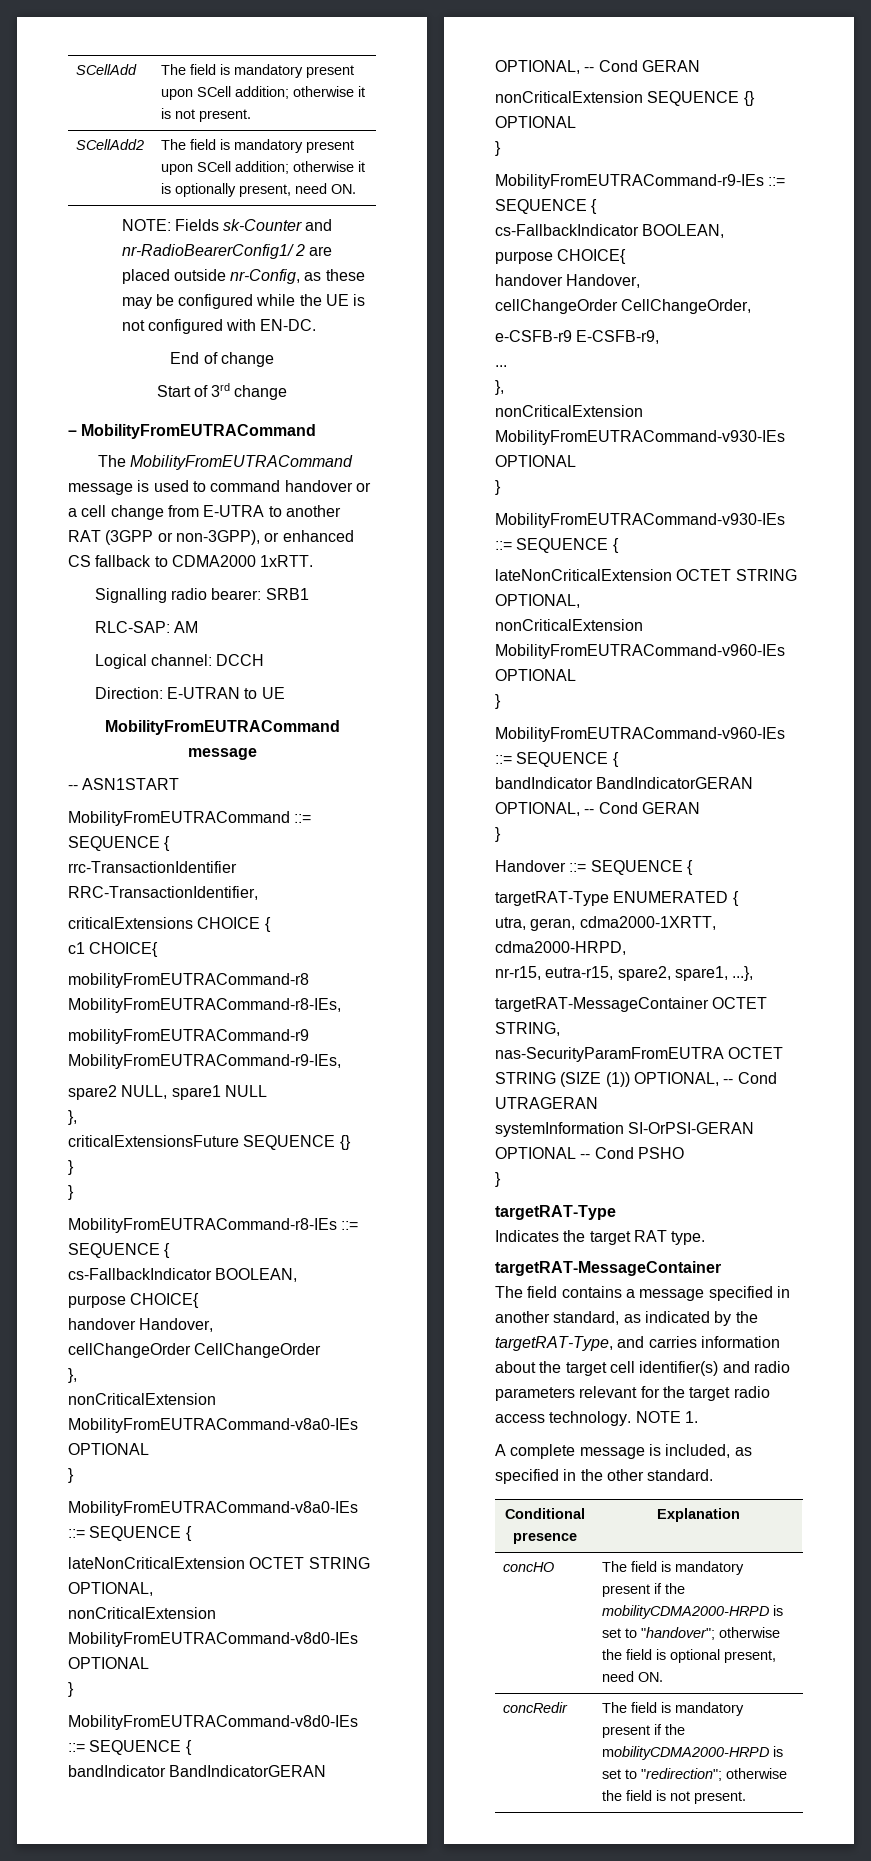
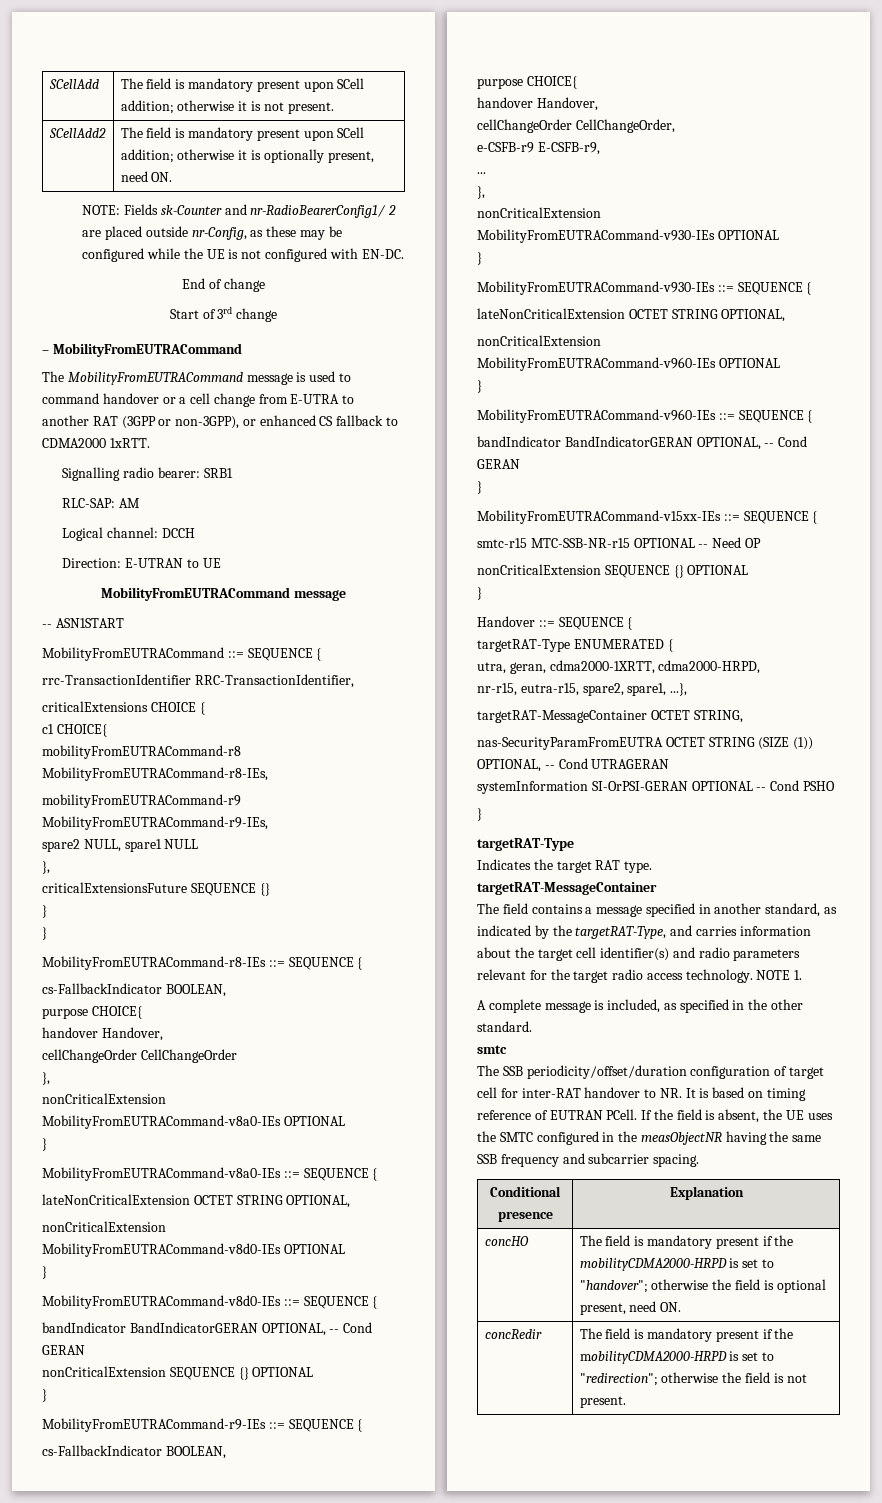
+ MobilityFromEUTRACommand-v15xx-IEs ::= SEQUENCE {
+ smtc-r15 MTC-SSB-NR-r15 OPTIONAL -- Need OP
+ nonCriticalExtension SEQUENCE {} OPTIONAL
+ }
+ smtc
+ The SSB periodicity/offset/duration configuration of target cell for inter-RAT handover to NR. It is based on timing reference of EUTRAN PCell. If the field is absent, the UE uses the SMTC configured in the measObjectNR having the same SSB frequency and subcarrier spacing.

